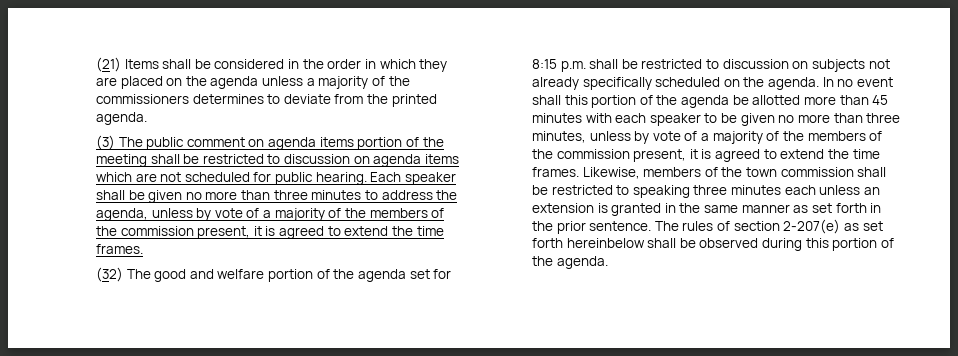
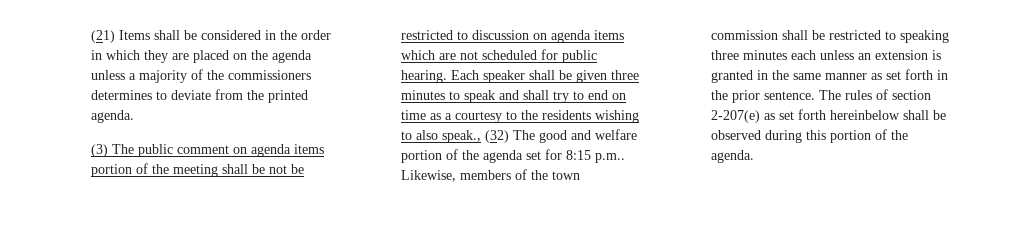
- (3) The public comment on agenda items portion of the meeting shall be restricted to discussion on agenda items which are not scheduled for public hearing.
+ (3) The public comment on agenda items portion of the meeting shall be not be restricted to discussion on agenda items which are not scheduled for public hearing.
- Each speaker shall be given no more than three minutes to address the agenda, unless by vote of a majority of the members of the commission present, it is agreed to extend the time frames.
- (32) The good and welfare portion of the agenda set for 8:15 p.m. shall be restricted to discussion on subjects not already specifically scheduled on the agenda. In no event shall this portion of the agenda be allotted more than 45 minutes with each speaker to be given no more than three minutes, unless by vote of a majority of the members of the commission present, it is agreed to extend the time frames.
+ Each speaker shall be given three minutes to speak and shall try to end on time as a courtesy to the residents wishing to also speak., (32) The good and welfare portion of the agenda set for 8:15 p.m..

